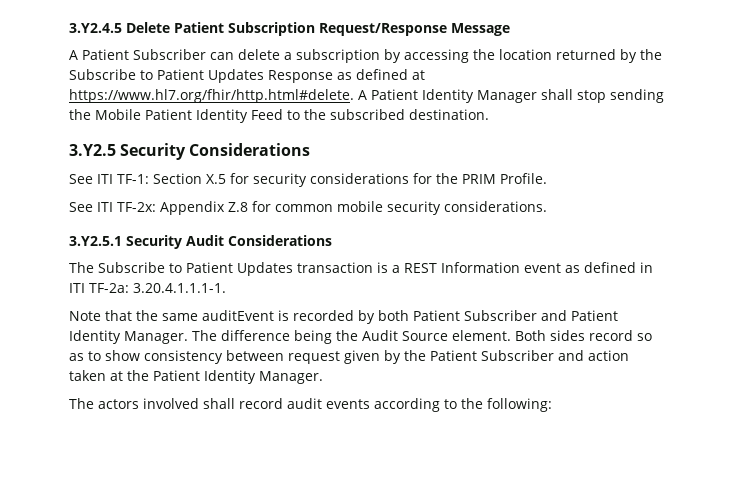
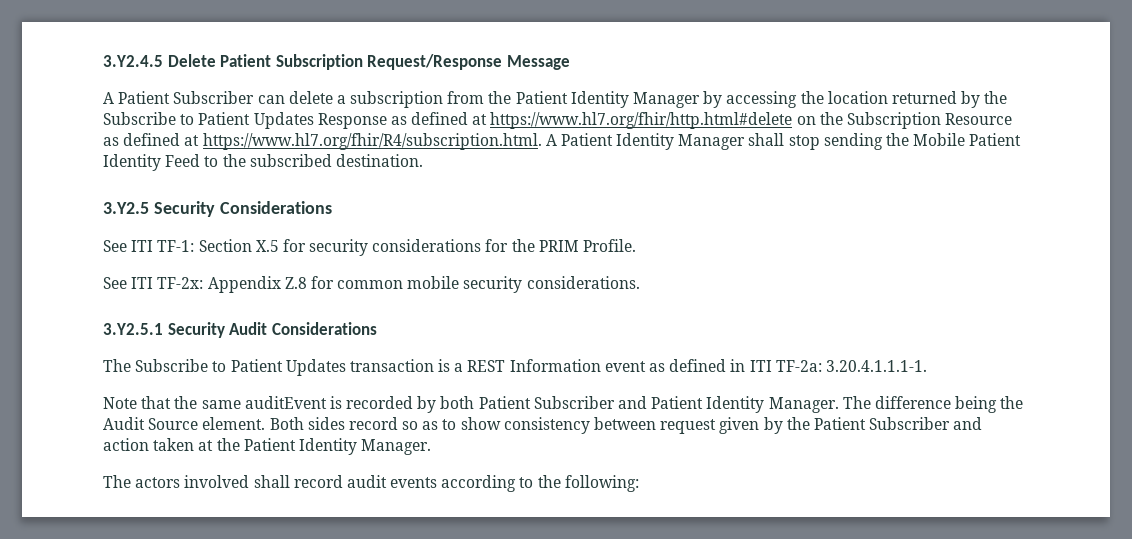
- A Patient Subscriber can delete a subscription by accessing the location returned by the Subscribe to Patient Updates Response as defined at https://www.hl7.org/fhir/http.html#delete. A Patient Identity Manager shall stop sending the Mobile Patient Identity Feed to the subscribed destination.
+ A Patient Subscriber can delete a subscription from the Patient Identity Manager by accessing the location returned by the Subscribe to Patient Updates Response as defined at https://www.hl7.org/fhir/http.html#delete on the Subscription Resource as defined at https://www.hl7.org/fhir/R4/subscription.html. A Patient Identity Manager shall stop sending the Mobile Patient Identity Feed to the subscribed destination.

